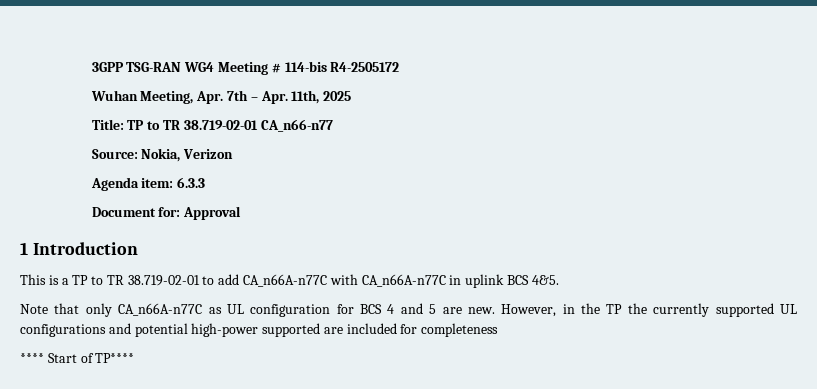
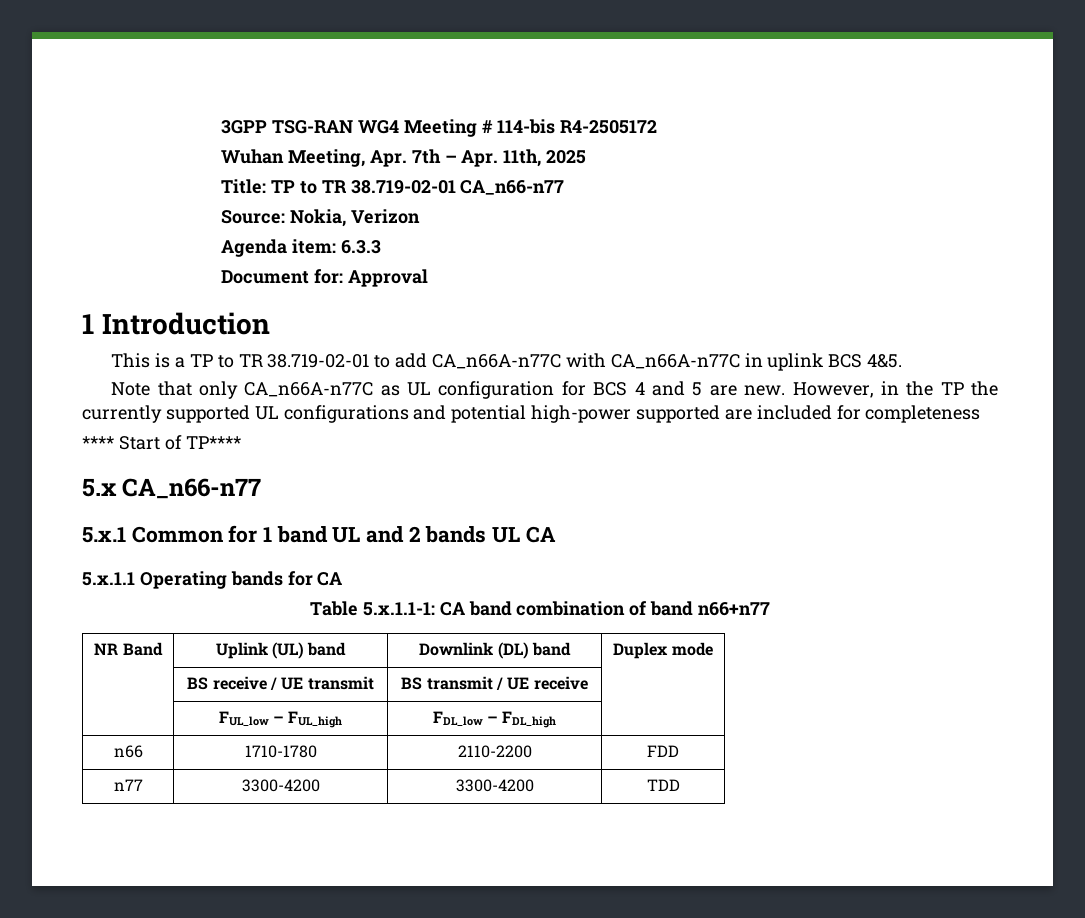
+ 5.x CA_n66-n77
+ 5.x.1 Common for 1 band UL and 2 bands UL CA
+ 5.x.1.1 Operating bands for CA
+ Table 5.x.1.1-1: CA band combination of band n66+n77
+ NR Band | Uplink (UL) band | Downlink (DL) band | Duplex mode
+ | BS receive / UE transmit | BS transmit / UE receive |
+ | FUL_low – FUL_high | FDL_low – FDL_high |
+ n66 | 1710-1780 | 2110-2200 | FDD
+ n77 | 3300-4200 | 3300-4200 | TDD

